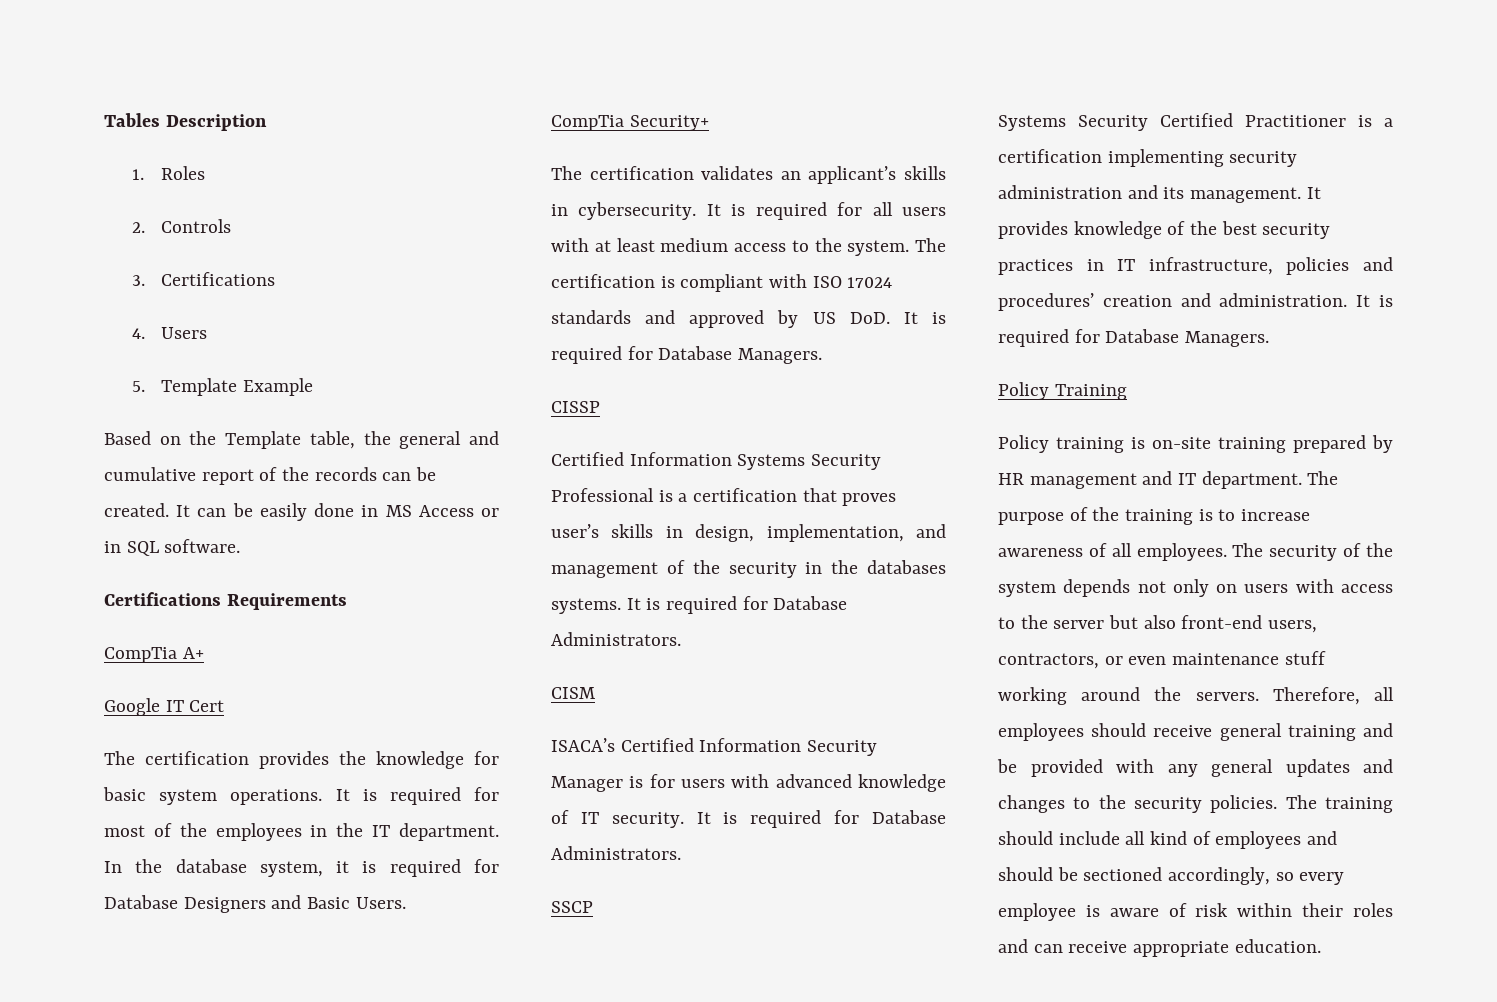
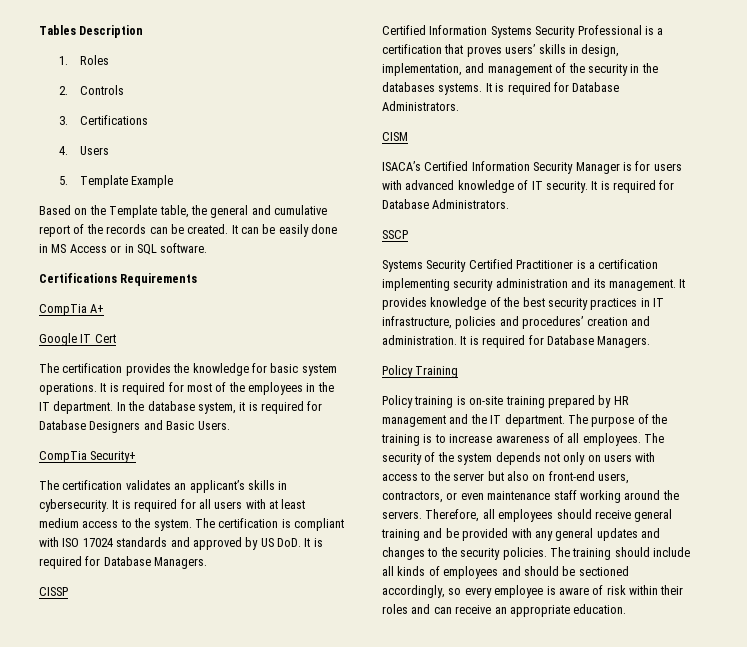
- Certified Information Systems Security Professional is a certification that proves user’s skills in design, implementation, and management of the security in the databases systems.
+ Certified Information Systems Security Professional is a certification that proves users’ skills in design, implementation, and management of the security in the databases systems.
- Policy training is on-site training prepared by HR management and IT department.
+ Policy training is on-site training prepared by HR management and the IT department.
- The security of the system depends not only on users with access to the server but also front-end users, contractors, or even maintenance stuff working around the servers.
+ The security of the system depends not only on users with access to the server but also on front-end users, contractors, or even maintenance staff working around the servers.
- The training should include all kind of employees and should be sectioned accordingly, so every employee is aware of risk within their roles and can receive appropriate education.
+ The training should include all kinds of employees and should be sectioned accordingly, so every employee is aware of risk within their roles and can receive an appropriate education.

